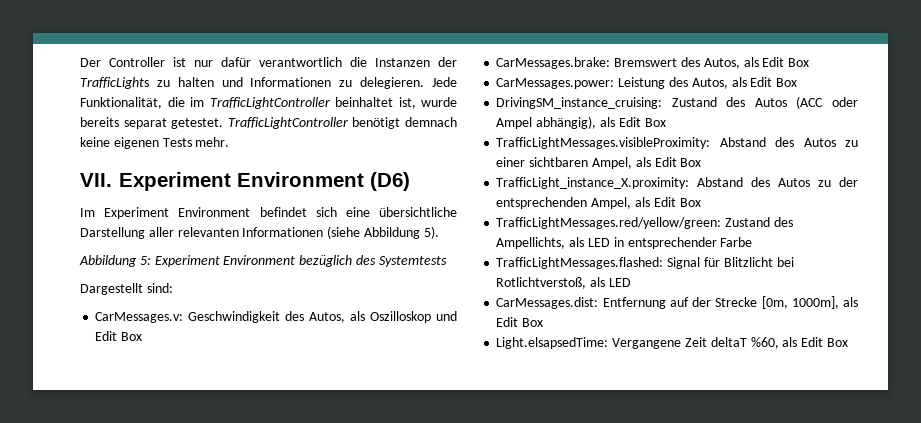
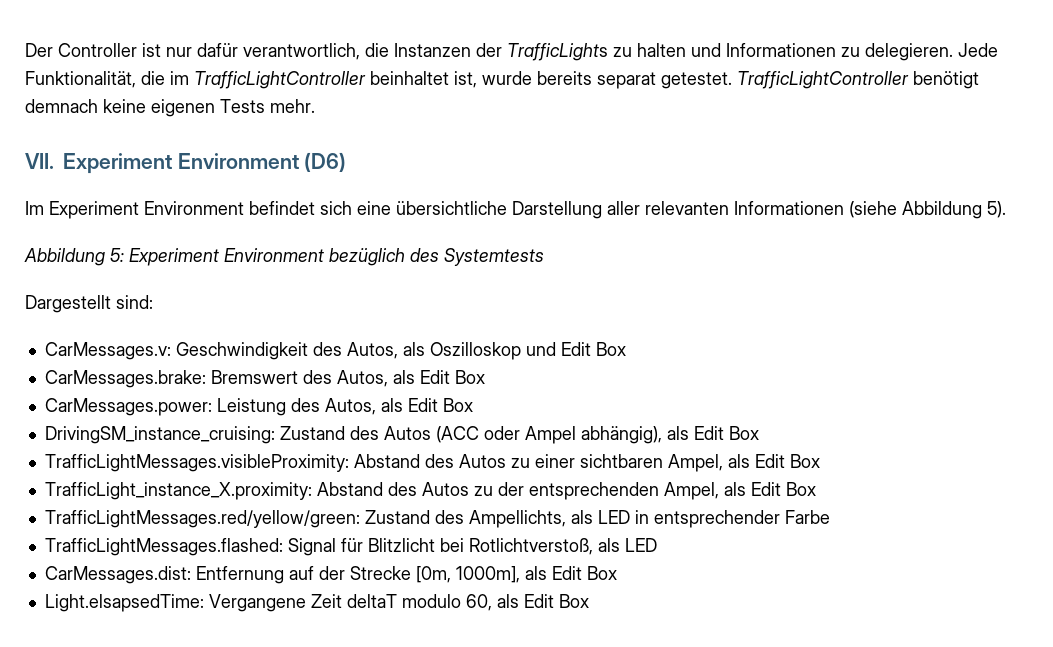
- Der Controller ist nur dafür verantwortlich die Instanzen der TrafficLights zu halten und Informationen zu delegieren.
+ Der Controller ist nur dafür verantwortlich, die Instanzen der TrafficLights zu halten und Informationen zu delegieren.
- Light.elsapsedTime: Vergangene Zeit deltaT %60, als Edit Box
+ Light.elsapsedTime: Vergangene Zeit deltaT modulo 60, als Edit Box

